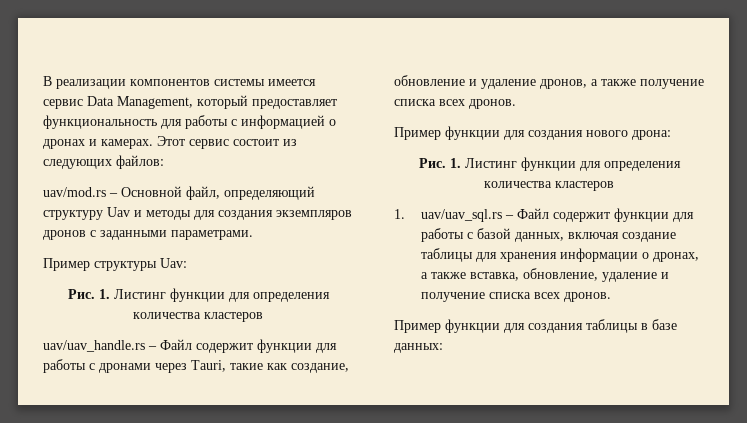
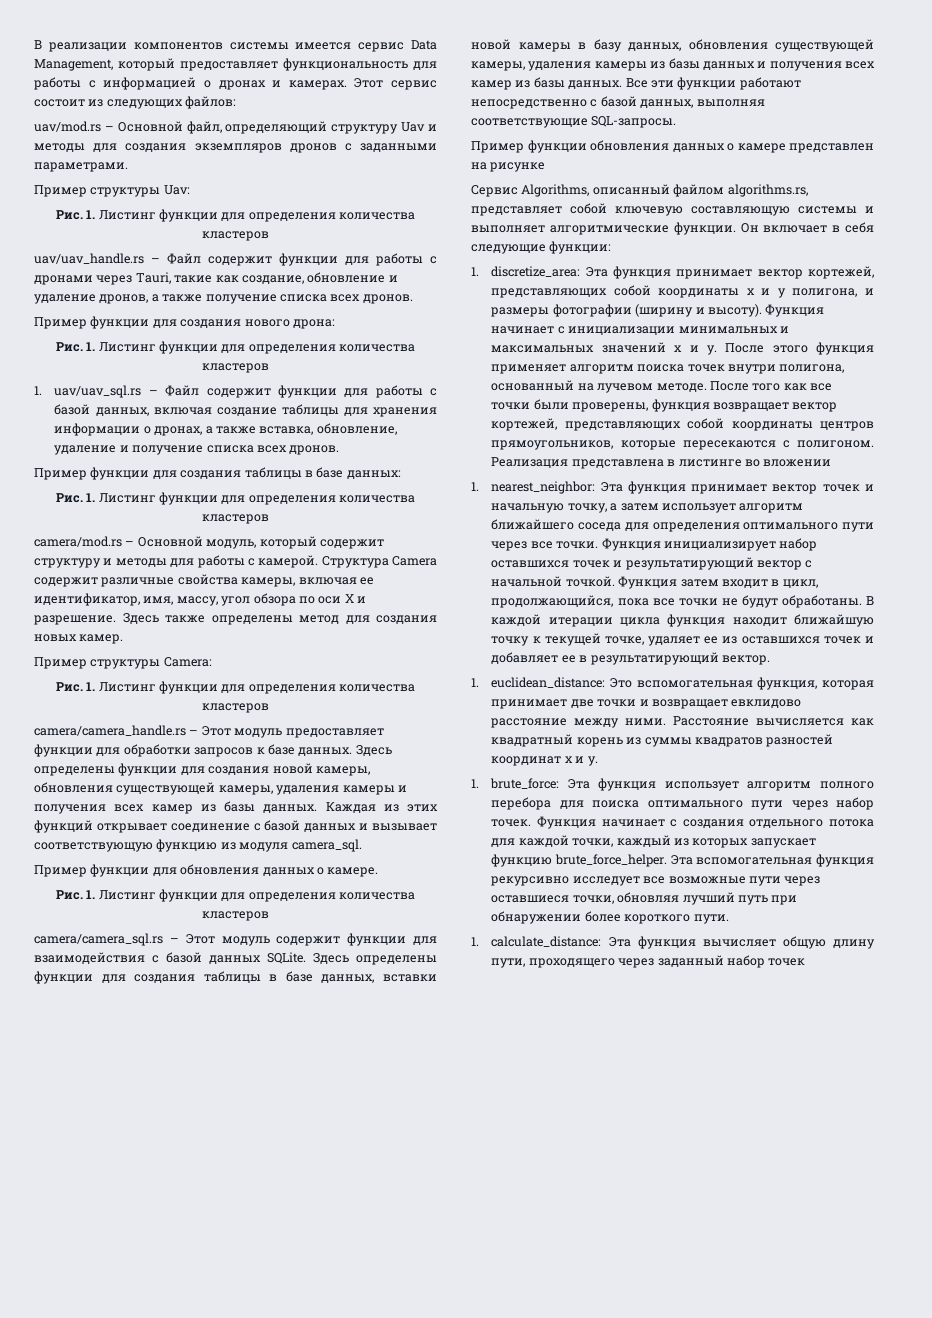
  Пример функции для создания таблицы в базе данных:
+ Рис. 1. Листинг функции для определения количества кластеров
+ camera/mod.rs – Основной модуль, который содержит структуру и методы для работы с камерой. Структура Camera содержит различные свойства камеры, включая ее идентификатор, имя, массу, угол обзора по оси X и разрешение. Здесь также определены метод для создания новых камер.
+ Пример структуры Camera:
+ Рис. 1. Листинг функции для определения количества кластеров
+ camera/camera_handle.rs – Этот модуль предоставляет функции для обработки запросов к базе данных. Здесь определены функции для создания новой камеры, обновления существующей камеры, удаления камеры и получения всех камер из базы данных. Каждая из этих функций открывает соединение с базой данных и вызывает соответствующую функцию из модуля camera_sql.
+ Пример функции для обновления данных о камере.
+ Рис. 1. Листинг функции для определения количества кластеров
+ camera/camera_sql.rs – Этот модуль содержит функции для взаимодействия с базой данных SQLite. Здесь определены функции для создания таблицы в базе данных, вставки новой камеры в базу данных, обновления существующей камеры, удаления камеры из базы данных и получения всех камер из базы данных. Все эти функции работают непосредственно с базой данных, выполняя соответствующие SQL-запросы.
+ Пример функции обновления данных о камере представлен на рисунке
+ Сервис Algorithms, описанный файлом algorithms.rs, представляет собой ключевую составляющую системы и выполняет алгоритмические функции. Он включает в себя следующие функции:
+ 1. discretize_area: Эта функция принимает вектор кортежей, представляющих собой координаты x и y полигона, и размеры фотографии (ширину и высоту). Функция начинает с инициализации минимальных и максимальных значений x и y. После этого функция применяет алгоритм поиска точек внутри полигона, основанный на лучевом методе. После того как все точки были проверены, функция возвращает вектор кортежей, представляющих собой координаты центров прямоугольников, которые пересекаются с полигоном. Реализация представлена в листинге во вложении
+ 1. nearest_neighbor: Эта функция принимает вектор точек и начальную точку, а затем использует алгоритм ближайшего соседа для определения оптимального пути через все точки. Функция инициализирует набор оставшихся точек и результатирующий вектор с начальной точкой. Функция затем входит в цикл, продолжающийся, пока все точки не будут обработаны. В каждой итерации цикла функция находит ближайшую точку к текущей точке, удаляет ее из оставшихся точек и добавляет ее в результатирующий вектор.
+ 1. euclidean_distance: Это вспомогательная функция, которая принимает две точки и возвращает евклидово расстояние между ними. Расстояние вычисляется как квадратный корень из суммы квадратов разностей координат x и y.
+ 1. brute_force: Эта функция использует алгоритм полного перебора для поиска оптимального пути через набор точек. Функция начинает с создания отдельного потока для каждой точки, каждый из которых запускает функцию brute_force_helper. Эта вспомогательная функция рекурсивно исследует все возможные пути через оставшиеся точки, обновляя лучший путь при обнаружении более короткого пути.
+ 1. calculate_distance: Эта функция вычисляет общую длину пути, проходящего через заданный набор точек

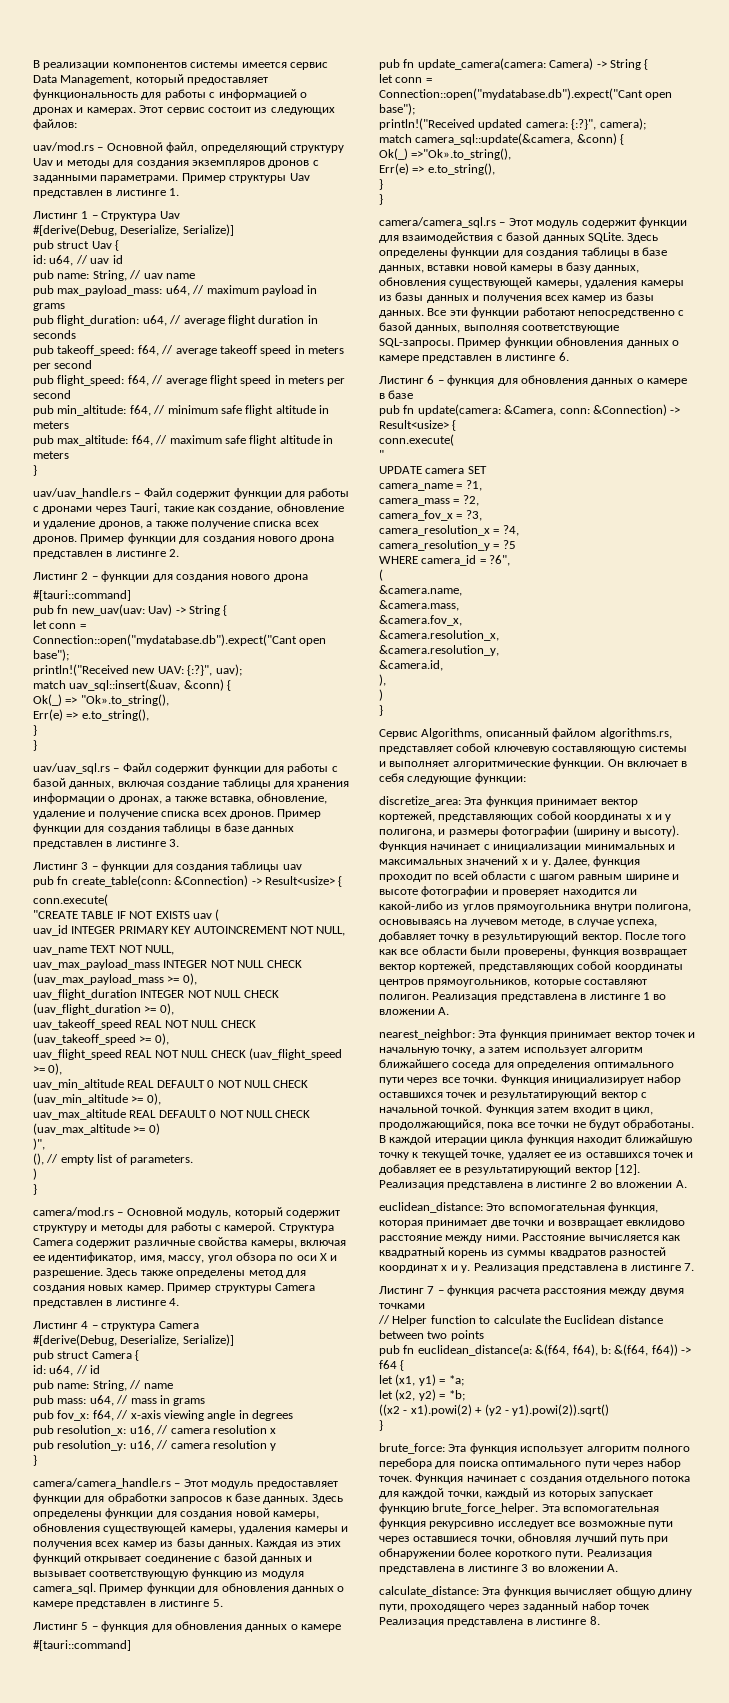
- uav/mod.rs – Основной файл, определяющий структуру Uav и методы для создания экземпляров дронов с заданными параметрами.
- Пример структуры Uav:
- Рис. 1. Листинг функции для определения количества кластеров
+ uav/mod.rs – Основной файл, определяющий структуру Uav и методы для создания экземпляров дронов с заданными параметрами. Пример структуры Uav представлен в листинге 1.
+ Листинг 1 – Структура Uav
+ #[derive(Debug, Deserialize, Serialize)]
+ pub struct Uav {
+ id: u64, // uav id
+ pub name: String, // uav name
+ pub max_payload_mass: u64, // maximum payload in grams
+ pub flight_duration: u64, // average flight duration in seconds
+ pub takeoff_speed: f64, // average takeoff speed in meters per second
+ pub flight_speed: f64, // average flight speed in meters per second
+ pub min_altitude: f64, // minimum safe flight altitude in meters
+ pub max_altitude: f64, // maximum safe flight altitude in meters
+ }
- uav/uav_handle.rs – Файл содержит функции для работы с дронами через Tauri, такие как создание, обновление и удаление дронов, а также получение списка всех дронов.
- Пример функции для создания нового дрона:
- Рис. 1. Листинг функции для определения количества кластеров
- 1. uav/uav_sql.rs – Файл содержит функции для работы с базой данных, включая создание таблицы для хранения информации о дронах, а также вставка, обновление, удаление и получение списка всех дронов.
- Пример функции для создания таблицы в базе данных:
- Рис. 1. Листинг функции для определения количества кластеров
+ uav/uav_handle.rs – Файл содержит функции для работы с дронами через Tauri, такие как создание, обновление и удаление дронов, а также получение списка всех дронов. Пример функции для создания нового дрона представлен в листинге 2.
+ Листинг 2 – функции для создания нового дрона
+ #[tauri::command]
+ pub fn new_uav(uav: Uav) -> String {
+ let conn = Connection::open("mydatabase.db").expect("Cant open base");
+ println!("Received new UAV: {:?}", uav);
+ match uav_sql::insert(&uav, &conn) {
+ Ok(_) => "Ok».to_string(),
+ Err(e) => e.to_string(),
+ }
+ }
+ uav/uav_sql.rs – Файл содержит функции для работы с базой данных, включая создание таблицы для хранения информации о дронах, а также вставка, обновление, удаление и получение списка всех дронов. Пример функции для создания таблицы в базе данных представлен в листинге 3.
+ Листинг 3 – функции для создания таблицы uav
+ pub fn create_table(conn: &Connection) -> Result<usize> {
+ conn.execute(
+ "CREATE TABLE IF NOT EXISTS uav (
+ uav_id INTEGER PRIMARY KEY AUTOINCREMENT NOT NULL,
+ uav_name TEXT NOT NULL,
+ uav_max_payload_mass INTEGER NOT NULL CHECK (uav_max_payload_mass >= 0),
+ uav_flight_duration INTEGER NOT NULL CHECK (uav_flight_duration >= 0),
+ uav_takeoff_speed REAL NOT NULL CHECK (uav_takeoff_speed >= 0),
+ uav_flight_speed REAL NOT NULL CHECK (uav_flight_speed >= 0),
+ uav_min_altitude REAL DEFAULT 0 NOT NULL CHECK (uav_min_altitude >= 0),
+ uav_max_altitude REAL DEFAULT 0 NOT NULL CHECK (uav_max_altitude >= 0)
+ )",
+ (), // empty list of parameters.
+ )
+ }
- Здесь также определены метод для создания новых камер.
- Пример структуры Camera:
- Рис. 1. Листинг функции для определения количества кластеров
+ Здесь также определены метод для создания новых камер. Пример структуры Camera представлен в листинге 4.
+ Листинг 4 – структура Camera
+ #[derive(Debug, Deserialize, Serialize)]
+ pub struct Camera {
+ id: u64, // id
+ pub name: String, // name
+ pub mass: u64, // mass in grams
+ pub fov_x: f64, // x-axis viewing angle in degrees
+ pub resolution_x: u16, // camera resolution x
+ pub resolution_y: u16, // camera resolution y
+ }
- Каждая из этих функций открывает соединение с базой данных и вызывает соответствующую функцию из модуля camera_sql.
- Пример функции для обновления данных о камере.
- Рис. 1. Листинг функции для определения количества кластеров
+ Каждая из этих функций открывает соединение с базой данных и вызывает соответствующую функцию из модуля camera_sql. Пример функции для обновления данных о камере представлен в листинге 5.
+ Листинг 5 – функция для обновления данных о камере
+ #[tauri::command]
+ pub fn update_camera(camera: Camera) -> String {
+ let conn = Connection::open("mydatabase.db").expect("Cant open base");
+ println!("Received updated camera: {:?}", camera);
+ match camera_sql::update(&camera, &conn) {
+ Ok(_) =>"Ok».to_string(),
+ Err(e) => e.to_string(),
+ }
+ }
- Все эти функции работают непосредственно с базой данных, выполняя соответствующие SQL-запросы.
- Пример функции обновления данных о камере представлен на рисунке
+ Все эти функции работают непосредственно с базой данных, выполняя соответствующие SQL-запросы. Пример функции обновления данных о камере представлен в листинге 6.
+ Листинг 6 – функция для обновления данных о камере в базе
+ pub fn update(camera: &Camera, conn: &Connection) -> Result<usize> {
+ conn.execute(
+ "
+ UPDATE camera SET
+ camera_name = ?1,
+ camera_mass = ?2,
+ camera_fov_x = ?3,
+ camera_resolution_x = ?4,
+ camera_resolution_y = ?5
+ WHERE camera_id = ?6",
+ (
+ &camera.name,
+ &camera.mass,
+ &camera.fov_x,
+ &camera.resolution_x,
+ &camera.resolution_y,
+ &camera.id,
+ ),
+ )
+ }
- 1. discretize_area: Эта функция принимает вектор кортежей, представляющих собой координаты x и y полигона, и размеры фотографии (ширину и высоту).
+ discretize_area: Эта функция принимает вектор кортежей, представляющих собой координаты x и y полигона, и размеры фотографии (ширину и высоту).
- После этого функция применяет алгоритм поиска точек внутри полигона, основанный на лучевом методе.
+ Далее, функция проходит по всей области с шагом равным ширине и высоте фотографии и проверяет находится ли какой-либо из углов прямоугольника внутри полигона, основываясь на лучевом методе, в случае успеха, добавляет точку в результирующий вектор.
- После того как все точки были проверены, функция возвращает вектор кортежей, представляющих собой координаты центров прямоугольников, которые пересекаются с полигоном. Реализация представлена в листинге во вложении
- 1. nearest_neighbor: Эта функция принимает вектор точек и начальную точку, а затем использует алгоритм ближайшего соседа для определения оптимального пути через все точки.
+ После того как все области были проверены, функция возвращает вектор кортежей, представляющих собой координаты центров прямоугольников, которые составляют полигон. Реализация представлена в листинге 1 во вложении А.
+ nearest_neighbor: Эта функция принимает вектор точек и начальную точку, а затем использует алгоритм ближайшего соседа для определения оптимального пути через все точки.
- В каждой итерации цикла функция находит ближайшую точку к текущей точке, удаляет ее из оставшихся точек и добавляет ее в результатирующий вектор.
- 1. euclidean_distance: Это вспомогательная функция, которая принимает две точки и возвращает евклидово расстояние между ними.
+ В каждой итерации цикла функция находит ближайшую точку к текущей точке, удаляет ее из оставшихся точек и добавляет ее в результатирующий вектор [12]. Реализация представлена в листинге 2 во вложении А.
+ euclidean_distance: Это вспомогательная функция, которая принимает две точки и возвращает евклидово расстояние между ними.
- Расстояние вычисляется как квадратный корень из суммы квадратов разностей координат x и y.
- 1. brute_force: Эта функция использует алгоритм полного перебора для поиска оптимального пути через набор точек.
+ Расстояние вычисляется как квадратный корень из суммы квадратов разностей координат x и y. Реализация представлена в листинге 7.
+ Листинг 7 – функция расчета расстояния между двумя точками
+ // Helper function to calculate the Euclidean distance between two points
+ pub fn euclidean_distance(a: &(f64, f64), b: &(f64, f64)) -> f64 {
+ let (x1, y1) = *a;
+ let (x2, y2) = *b;
+ ((x2 - x1).powi(2) + (y2 - y1).powi(2)).sqrt()
+ }
+ brute_force: Эта функция использует алгоритм полного перебора для поиска оптимального пути через набор точек.
- Эта вспомогательная функция рекурсивно исследует все возможные пути через оставшиеся точки, обновляя лучший путь при обнаружении более короткого пути.
- 1. calculate_distance: Эта функция вычисляет общую длину пути, проходящего через заданный набор точек
+ Эта вспомогательная функция рекурсивно исследует все возможные пути через оставшиеся точки, обновляя лучший путь при обнаружении более короткого пути. Реализация представлена в листинге 3 во вложении А.
+ calculate_distance: Эта функция вычисляет общую длину пути, проходящего через заданный набор точек Реализация представлена в листинге 8.

